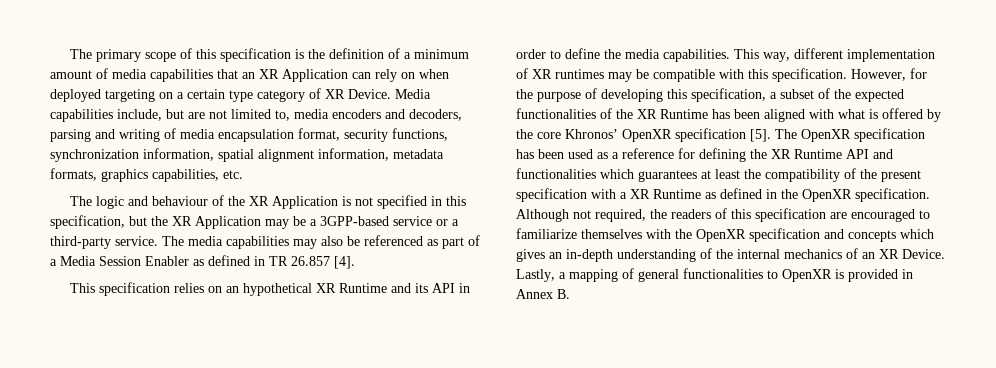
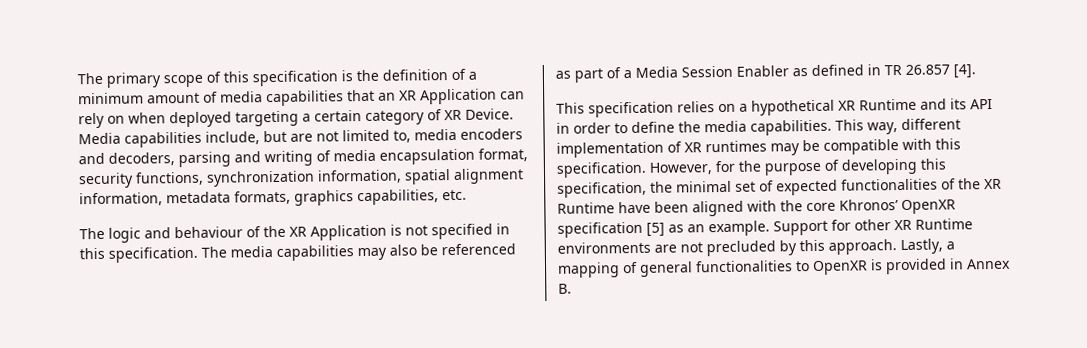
- The primary scope of this specification is the definition of a minimum amount of media capabilities that an XR Application can rely on when deployed targeting on a certain type category of XR Device.
+ The primary scope of this specification is the definition of a minimum amount of media capabilities that an XR Application can rely on when deployed targeting a certain category of XR Device.
- The logic and behaviour of the XR Application is not specified in this specification, but the XR Application may be a 3GPP-based service or a third-party service.
+ The logic and behaviour of the XR Application is not specified in this specification.
- This specification relies on an hypothetical XR Runtime and its API in order to define the media capabilities.
+ This specification relies on a hypothetical XR Runtime and its API in order to define the media capabilities.
- However, for the purpose of developing this specification, a subset of the expected functionalities of the XR Runtime has been aligned with what is offered by the core Khronos’ OpenXR specification [5]. The OpenXR specification has been used as a reference for defining the XR Runtime API and functionalities which guarantees at least the compatibility of the present specification with a XR Runtime as defined in the OpenXR specification. Although not required, the readers of this specification are encouraged to familiarize themselves with the OpenXR specification and concepts which gives an in-depth understanding of the internal mechanics of an XR Device.
+ However, for the purpose of developing this specification, the minimal set of expected functionalities of the XR Runtime have been aligned with the core Khronos’ OpenXR specification [5] as an example. Support for other XR Runtime environments are not precluded by this approach.

